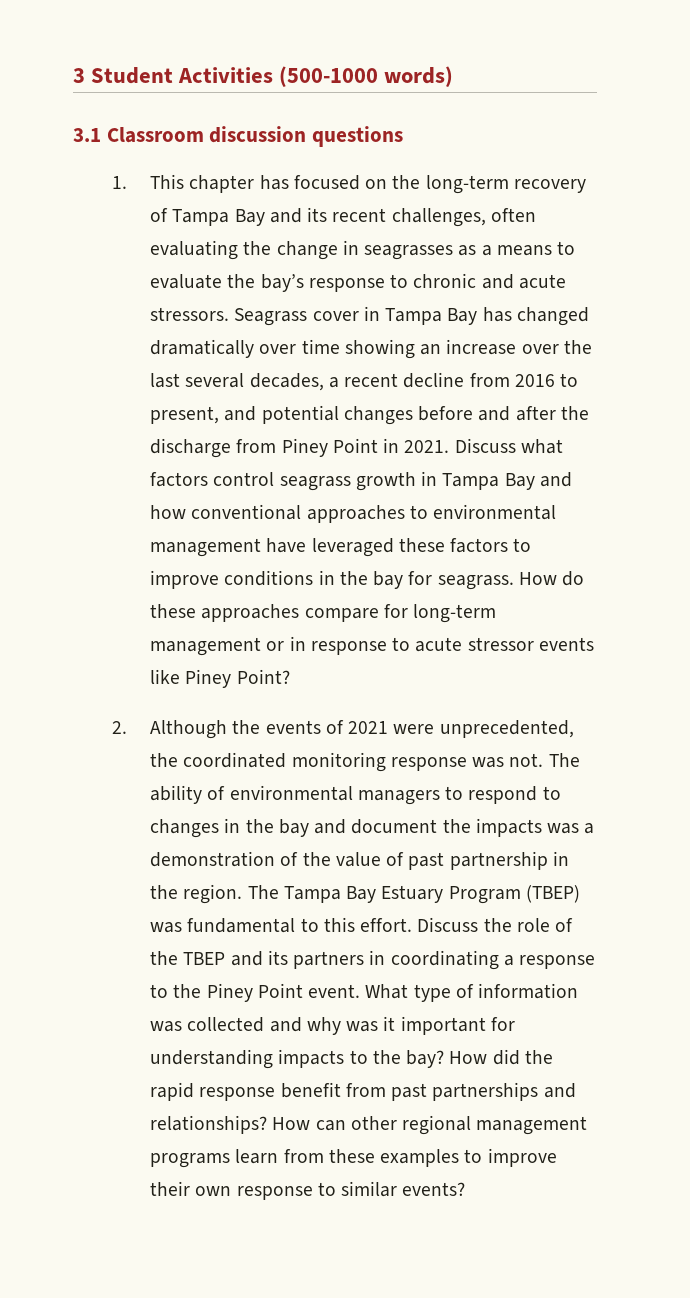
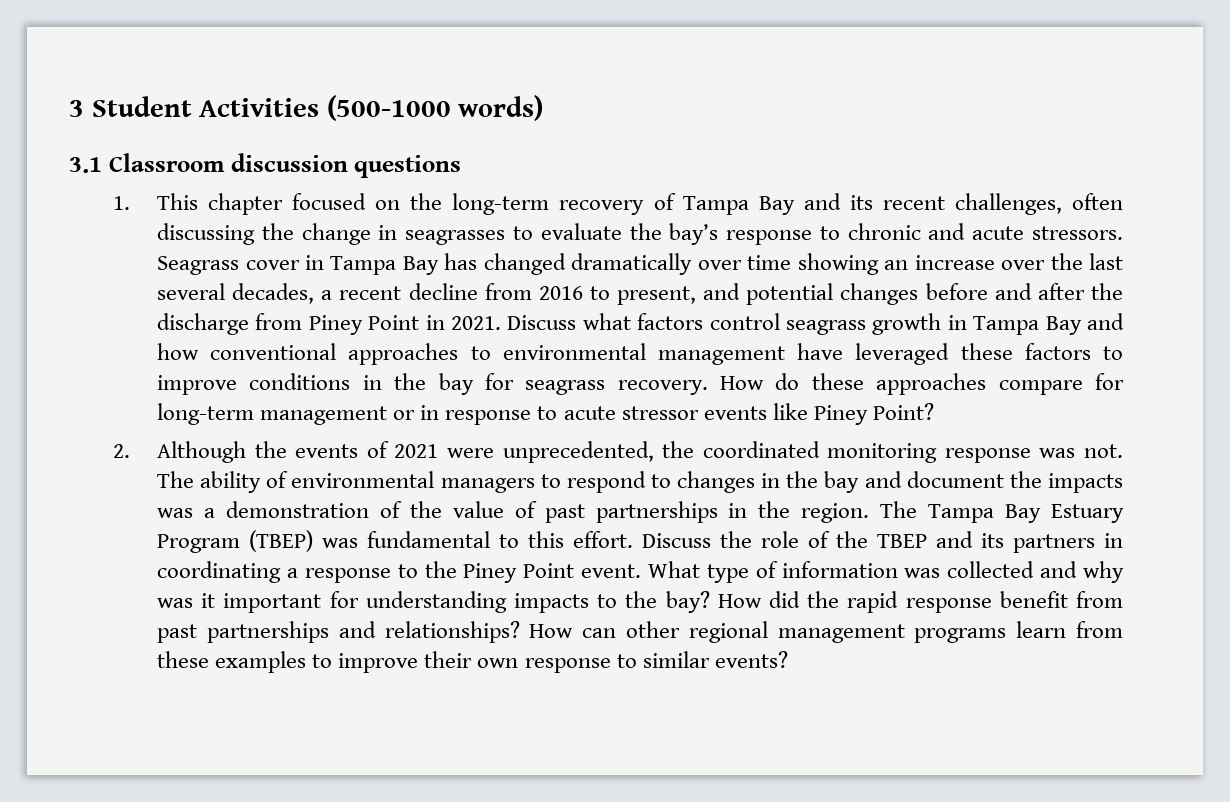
- 1. This chapter has focused on the long-term recovery of Tampa Bay and its recent challenges, often evaluating the change in seagrasses as a means to evaluate the bay’s response to chronic and acute stressors.
+ 1. This chapter focused on the long-term recovery of Tampa Bay and its recent challenges, often discussing the change in seagrasses to evaluate the bay’s response to chronic and acute stressors.
- Discuss what factors control seagrass growth in Tampa Bay and how conventional approaches to environmental management have leveraged these factors to improve conditions in the bay for seagrass.
+ Discuss what factors control seagrass growth in Tampa Bay and how conventional approaches to environmental management have leveraged these factors to improve conditions in the bay for seagrass recovery.
- The ability of environmental managers to respond to changes in the bay and document the impacts was a demonstration of the value of past partnership in the region.
+ The ability of environmental managers to respond to changes in the bay and document the impacts was a demonstration of the value of past partnerships in the region.

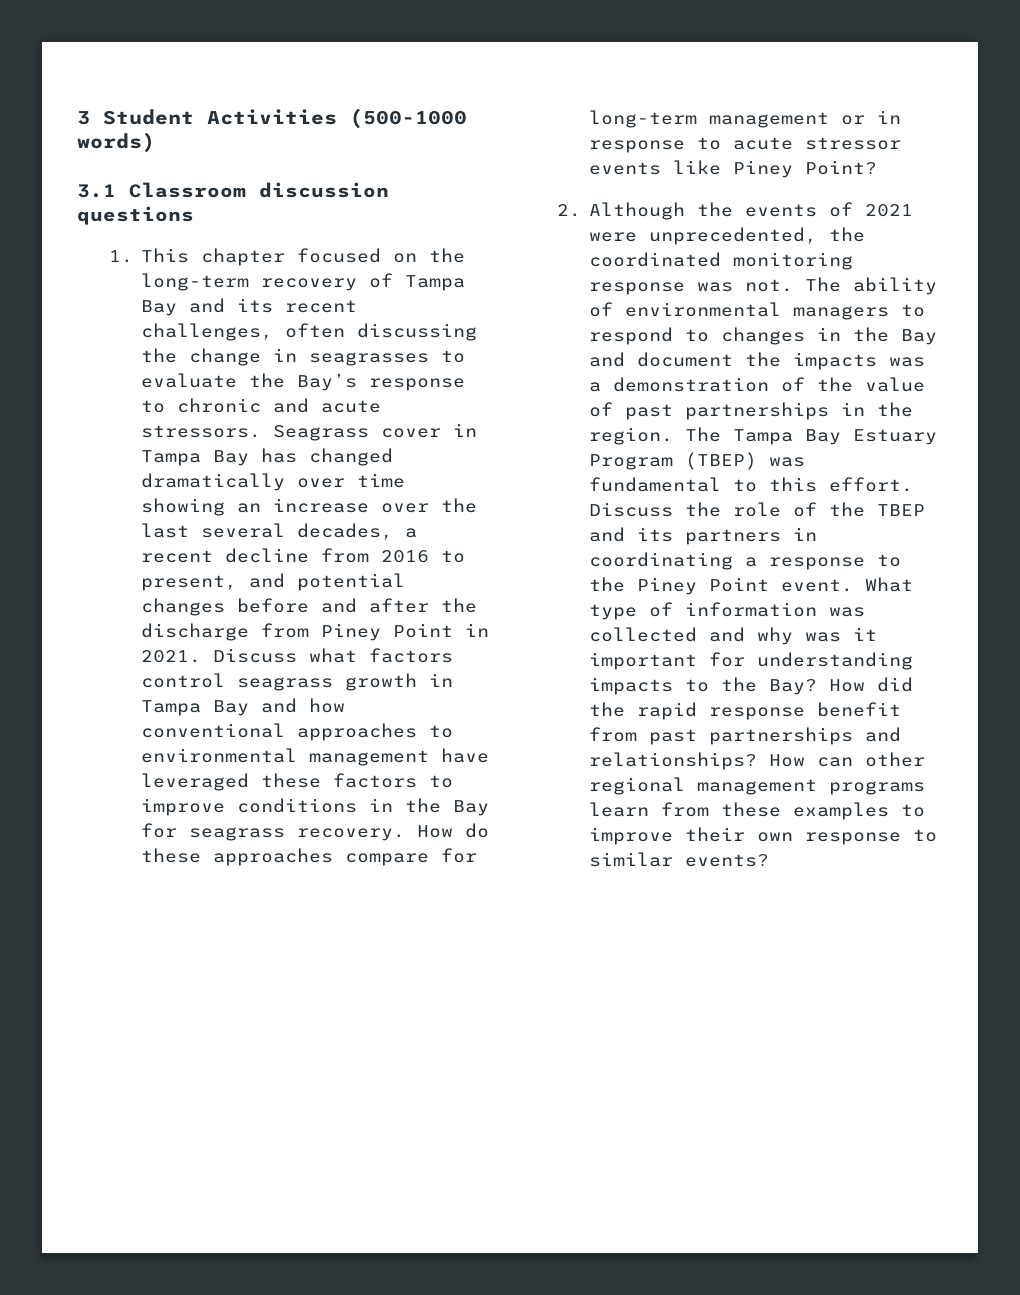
- 1. This chapter focused on the long-term recovery of Tampa Bay and its recent challenges, often discussing the change in seagrasses to evaluate the bay’s response to chronic and acute stressors.
+ 1. This chapter focused on the long-term recovery of Tampa Bay and its recent challenges, often discussing the change in seagrasses to evaluate the Bay’s response to chronic and acute stressors.
- Discuss what factors control seagrass growth in Tampa Bay and how conventional approaches to environmental management have leveraged these factors to improve conditions in the bay for seagrass recovery.
+ Discuss what factors control seagrass growth in Tampa Bay and how conventional approaches to environmental management have leveraged these factors to improve conditions in the Bay for seagrass recovery.
- The ability of environmental managers to respond to changes in the bay and document the impacts was a demonstration of the value of past partnerships in the region.
+ The ability of environmental managers to respond to changes in the Bay and document the impacts was a demonstration of the value of past partnerships in the region.
- What type of information was collected and why was it important for understanding impacts to the bay?
+ What type of information was collected and why was it important for understanding impacts to the Bay?

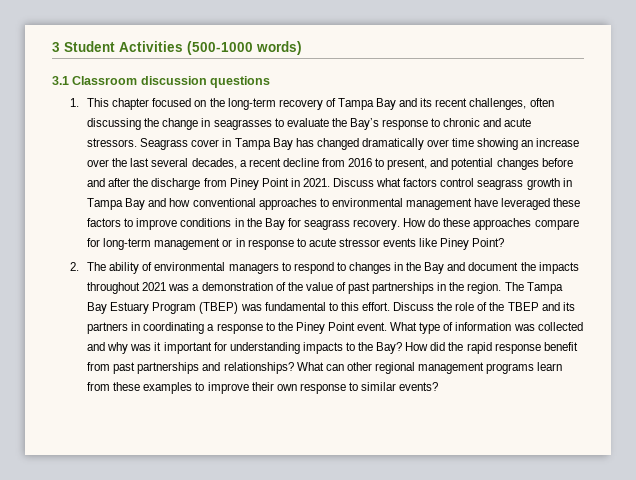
- 2. Although the events of 2021 were unprecedented, the coordinated monitoring response was not. The ability of environmental managers to respond to changes in the Bay and document the impacts was a demonstration of the value of past partnerships in the region.
+ 2. The ability of environmental managers to respond to changes in the Bay and document the impacts throughout 2021 was a demonstration of the value of past partnerships in the region.
- How can other regional management programs learn from these examples to improve their own response to similar events?
+ What can other regional management programs learn from these examples to improve their own response to similar events?

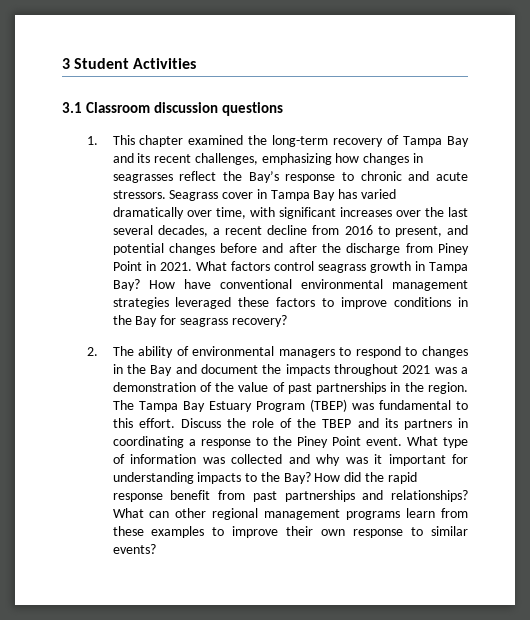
- 3 Student Activities (500-1000 words)
+ 3 Student Activities
- 1. This chapter focused on the long-term recovery of Tampa Bay and its recent challenges, often discussing the change in seagrasses to evaluate the Bay’s response to chronic and acute stressors.
+ 1. This chapter examined the long-term recovery of Tampa Bay and its recent challenges, emphasizing how changes in seagrasses reflect the Bay’s response to chronic and acute stressors.
- Seagrass cover in Tampa Bay has changed dramatically over time showing an increase over the last several decades, a recent decline from 2016 to present, and potential changes before and after the discharge from Piney Point in 2021.
+ Seagrass cover in Tampa Bay has varied dramatically over time, with significant increases over the last several decades, a recent decline from 2016 to present, and potential changes before and after the discharge from Piney Point in 2021.
- Discuss what factors control seagrass growth in Tampa Bay and how conventional approaches to environmental management have leveraged these factors to improve conditions in the Bay for seagrass recovery. How do these approaches compare for long-term management or in response to acute stressor events like Piney Point?
+ What factors control seagrass growth in Tampa Bay? How have conventional environmental management strategies leveraged these factors to improve conditions in the Bay for seagrass recovery?

